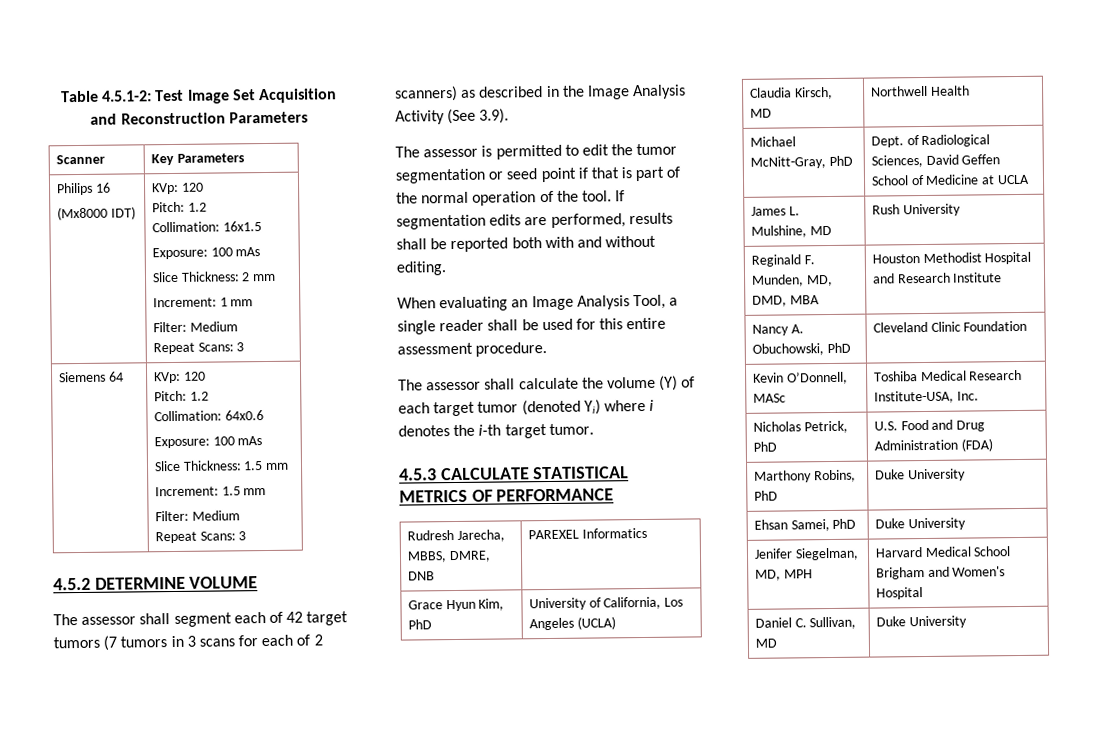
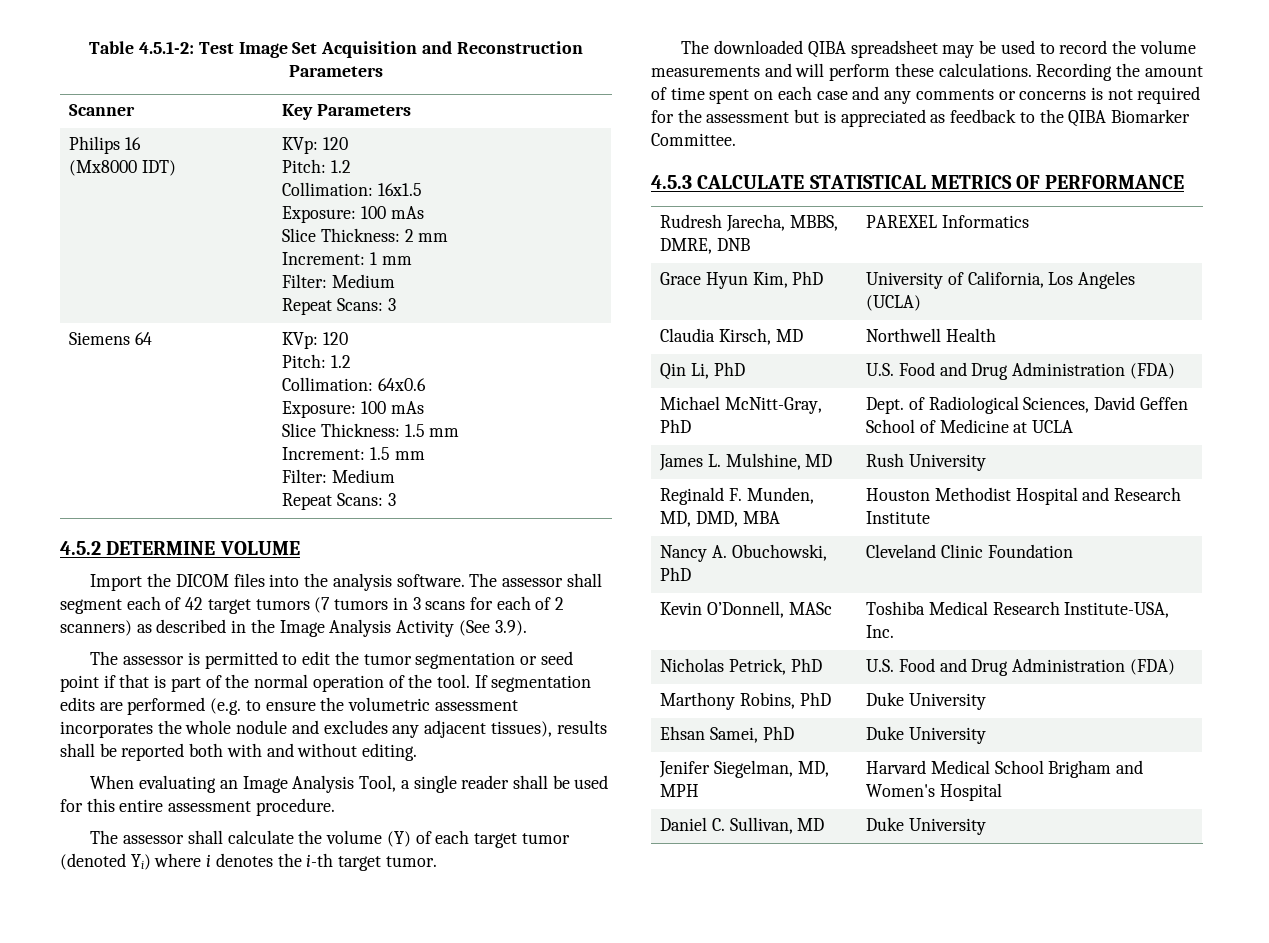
+ Import the DICOM files into the analysis software.
- If segmentation edits are performed, results shall be reported both with and without editing.
+ If segmentation edits are performed (e.g. to ensure the volumetric assessment incorporates the whole nodule and excludes any adjacent tissues), results shall be reported both with and without editing.
+ The downloaded QIBA spreadsheet may be used to record the volume measurements and will perform these calculations. Recording the amount of time spent on each case and any comments or concerns is not required for the assessment but is appreciated as feedback to the QIBA Biomarker Committee.
+ Qin Li, PhD | U.S. Food and Drug Administration (FDA)

